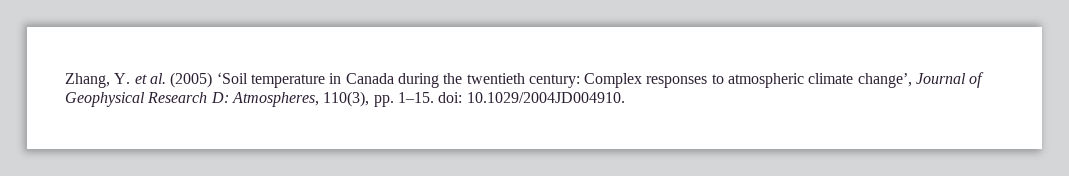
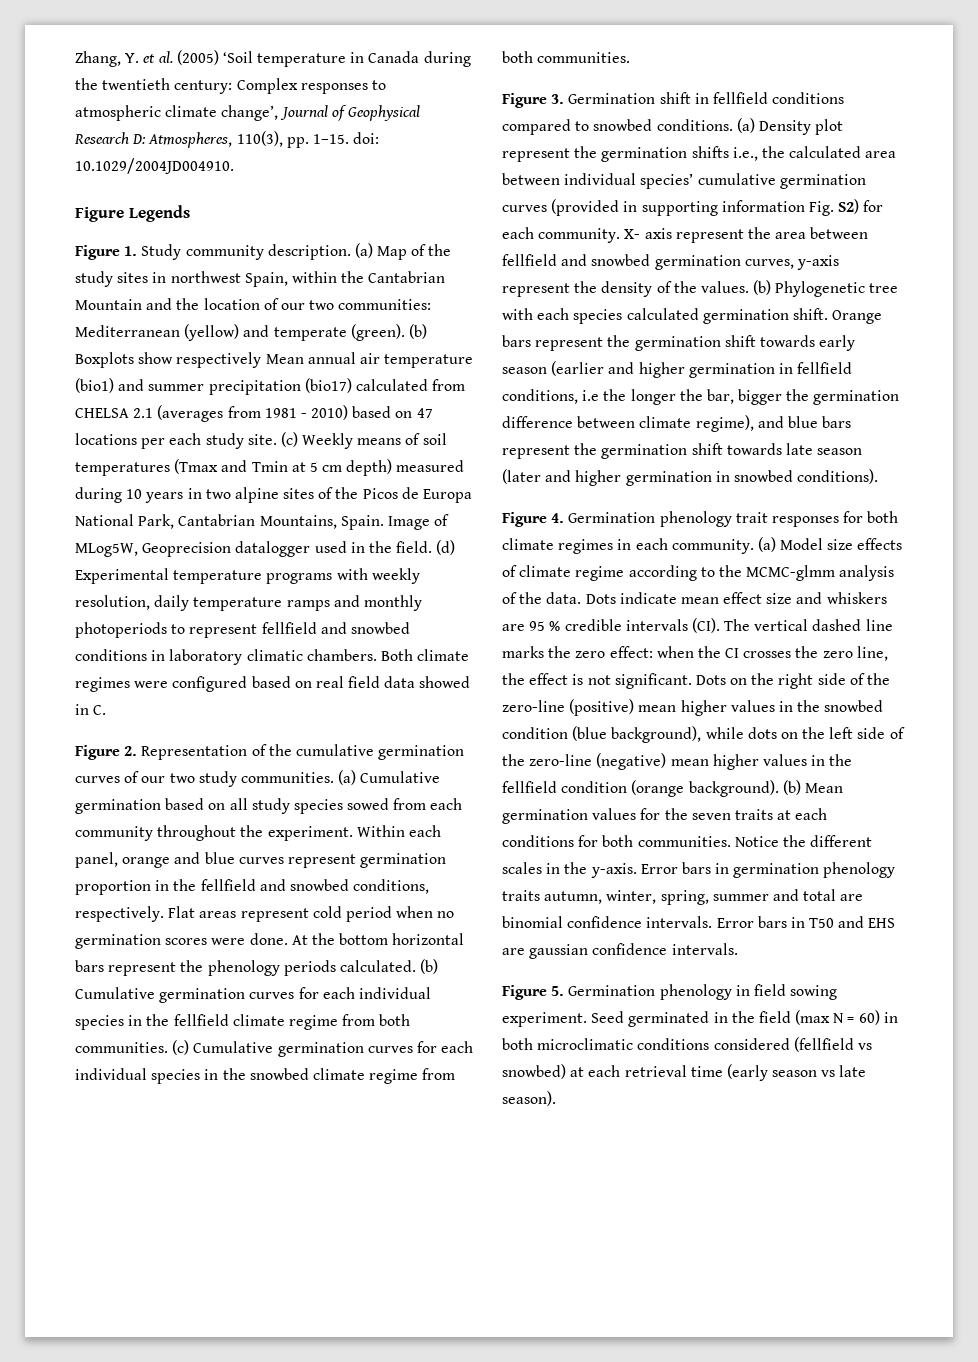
+ Figure Legends
+ Figure 1. Study community description. (a) Map of the study sites in northwest Spain, within the Cantabrian Mountain and the location of our two communities: Mediterranean (yellow) and temperate (green). (b) Boxplots show respectively Mean annual air temperature (bio1) and summer precipitation (bio17) calculated from CHELSA 2.1 (averages from 1981 - 2010) based on 47 locations per each study site. (c) Weekly means of soil temperatures (Tmax and Tmin at 5 cm depth) measured during 10 years in two alpine sites of the Picos de Europa National Park, Cantabrian Mountains, Spain. Image of MLog5W, Geoprecision datalogger used in the field. (d) Experimental temperature programs with weekly resolution, daily temperature ramps and monthly photoperiods to represent fellfield and snowbed conditions in laboratory climatic chambers. Both climate regimes were configured based on real field data showed in C.
+ Figure 2. Representation of the cumulative germination curves of our two study communities. (a) Cumulative germination based on all study species sowed from each community throughout the experiment. Within each panel, orange and blue curves represent germination proportion in the fellfield and snowbed conditions, respectively. Flat areas represent cold period when no germination scores were done. At the bottom horizontal bars represent the phenology periods calculated. (b) Cumulative germination curves for each individual species in the fellfield climate regime from both communities. (c) Cumulative germination curves for each individual species in the snowbed climate regime from both communities.
+ Figure 3. Germination shift in fellfield conditions compared to snowbed conditions. (a) Density plot represent the germination shifts i.e., the calculated area between individual species’ cumulative germination curves (provided in supporting information Fig. S2) for each community. X- axis represent the area between fellfield and snowbed germination curves, y-axis represent the density of the values. (b) Phylogenetic tree with each species calculated germination shift. Orange bars represent the germination shift towards early season (earlier and higher germination in fellfield conditions, i.e the longer the bar, bigger the germination difference between climate regime), and blue bars represent the germination shift towards late season (later and higher germination in snowbed conditions).
+ Figure 4. Germination phenology trait responses for both climate regimes in each community. (a) Model size effects of climate regime according to the MCMC-glmm analysis of the data. Dots indicate mean effect size and whiskers are 95 % credible intervals (CI). The vertical dashed line marks the zero effect: when the CI crosses the zero line, the effect is not significant. Dots on the right side of the zero-line (positive) mean higher values in the snowbed condition (blue background), while dots on the left side of the zero-line (negative) mean higher values in the fellfield condition (orange background). (b) Mean germination values for the seven traits at each conditions for both communities. Notice the different scales in the y-axis. Error bars in germination phenology traits autumn, winter, spring, summer and total are binomial confidence intervals. Error bars in T50 and EHS are gaussian confidence intervals.
+ Figure 5. Germination phenology in field sowing experiment. Seed germinated in the field (max N = 60) in both microclimatic conditions considered (fellfield vs snowbed) at each retrieval time (early season vs late season).

